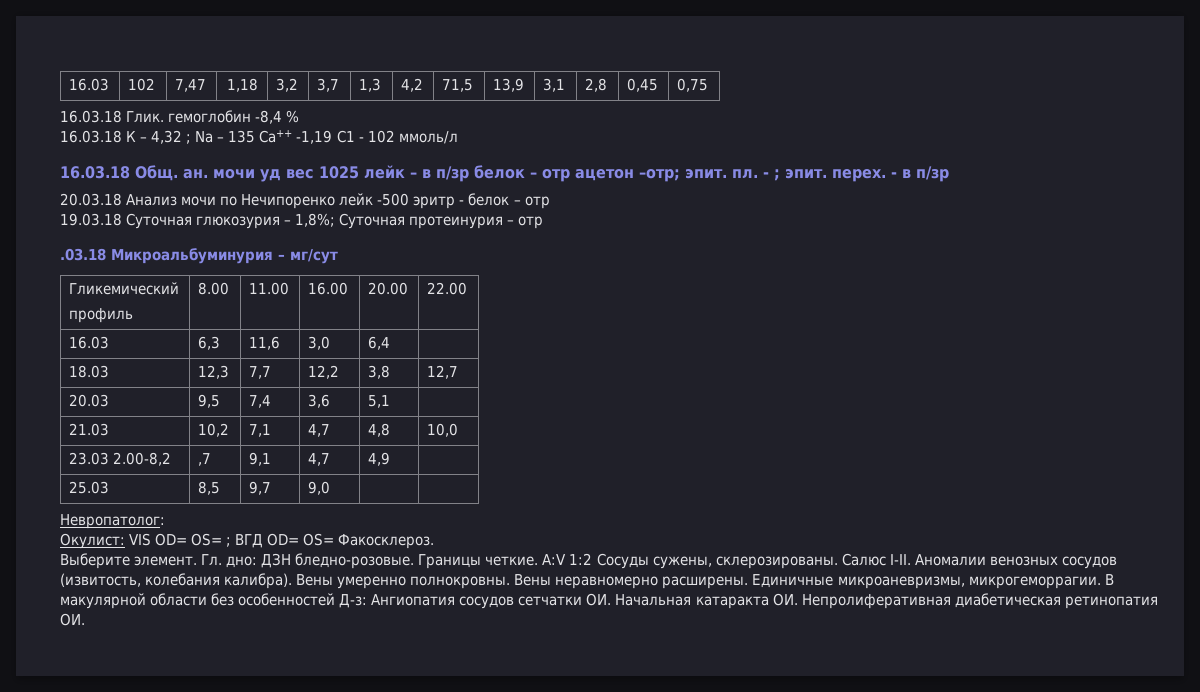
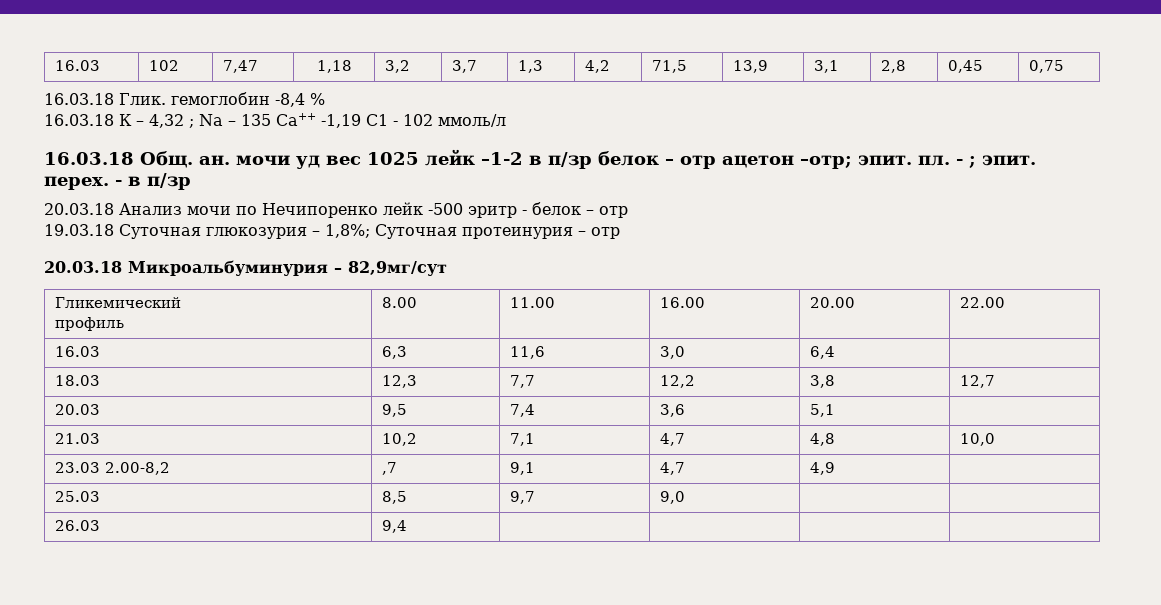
- 16.03.18 Общ. ан. мочи уд вес 1025 лейк – в п/зр белок – отр ацетон –отр; эпит. пл.
+ 16.03.18 Общ. ан. мочи уд вес 1025 лейк –1-2 в п/зр белок – отр ацетон –отр; эпит. пл.
- .03.18 Микроальбуминурия – мг/сут
+ 20.03.18 Микроальбуминурия – 82,9мг/сут
- Невропатолог:
- Окулист: VIS OD= OS= ; ВГД OD= OS= Факосклероз.
- Выберите элемент. Гл. дно: ДЗН бледно-розовые. Границы четкие. А:V 1:2 Сосуды сужены, склерозированы. Салюс I-II. Аномалии венозных сосудов (извитость, колебания калибра). Вены умеренно полнокровны. Вены неравномерно расширены. Единичные микроаневризмы, микрогеморрагии. В макулярной области без особенностей Д-з: Ангиопатия сосудов сетчатки ОИ. Начальная катаракта ОИ. Непролиферативная диабетическая ретинопатия ОИ.
+ 26.03 | 9,4 | | | |

